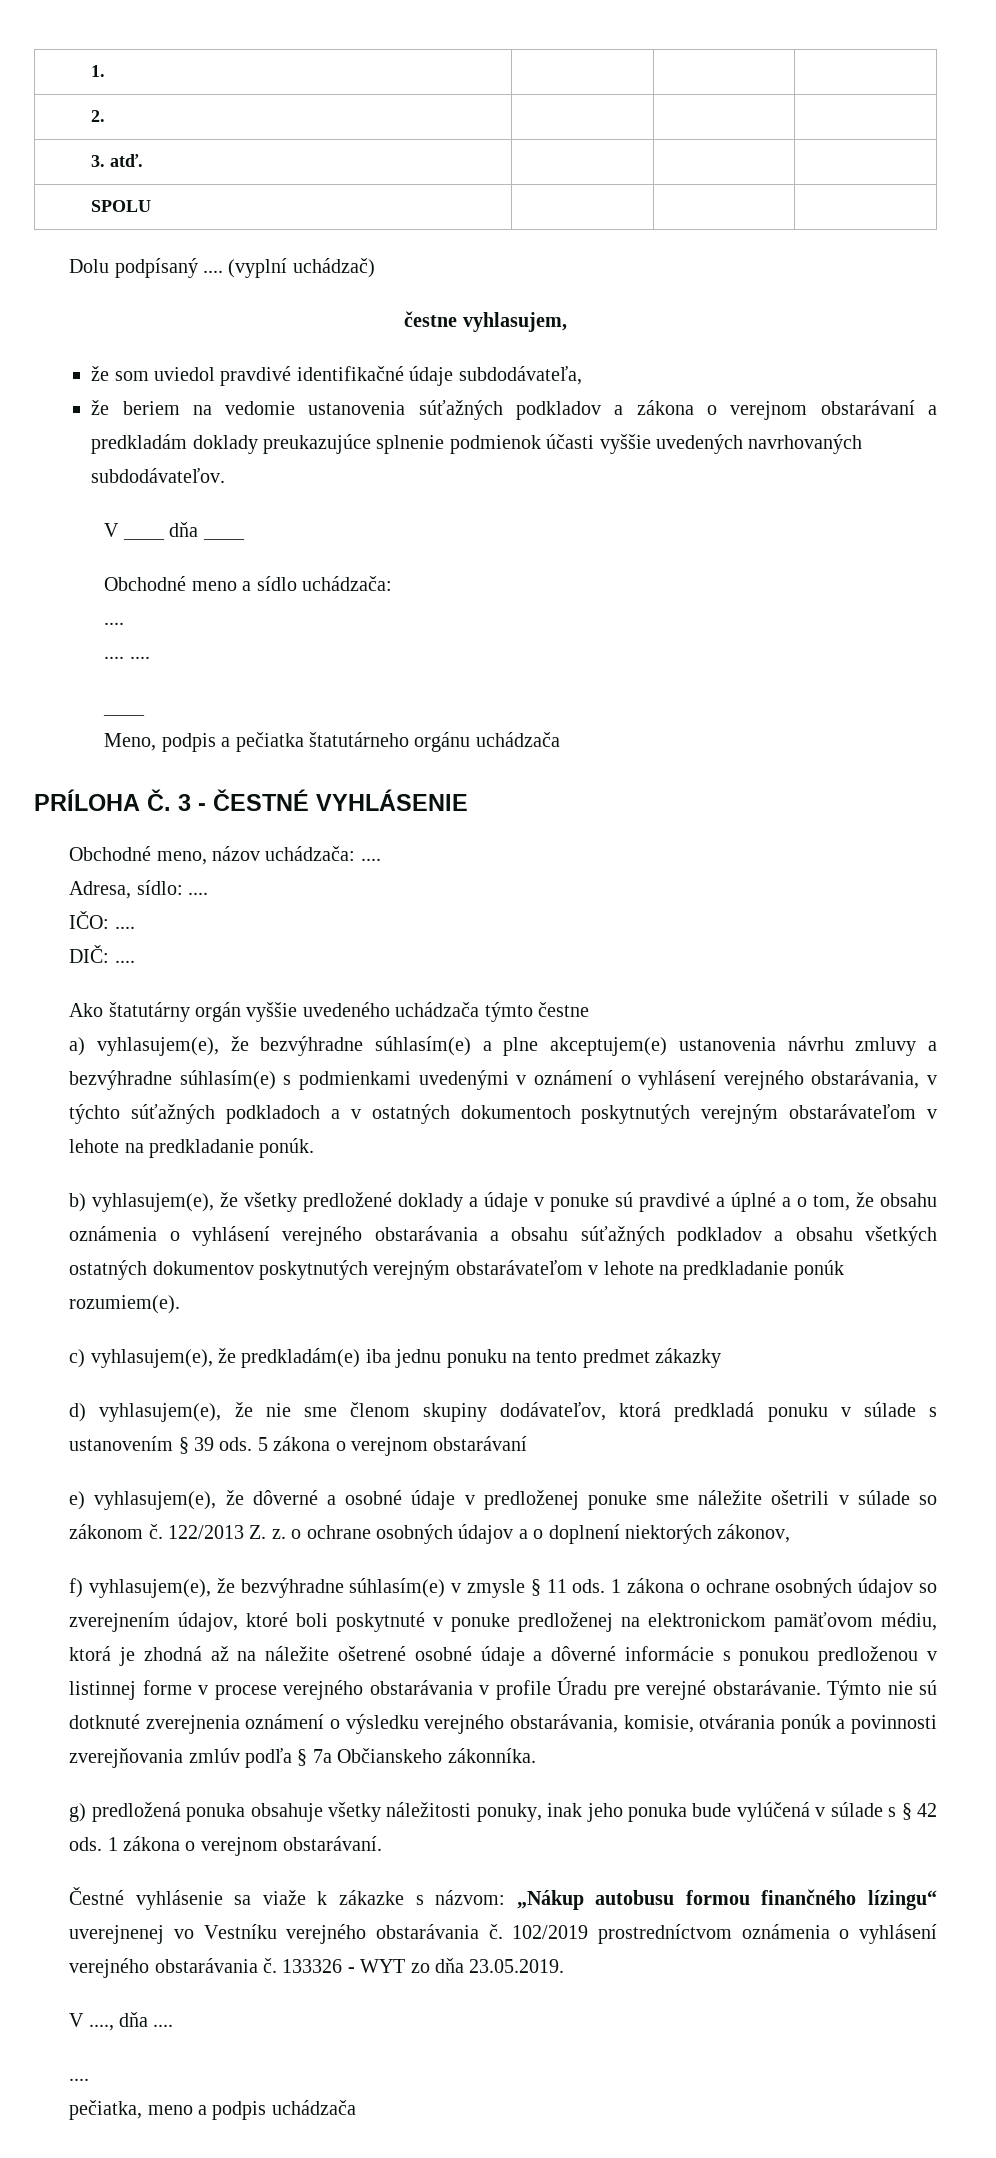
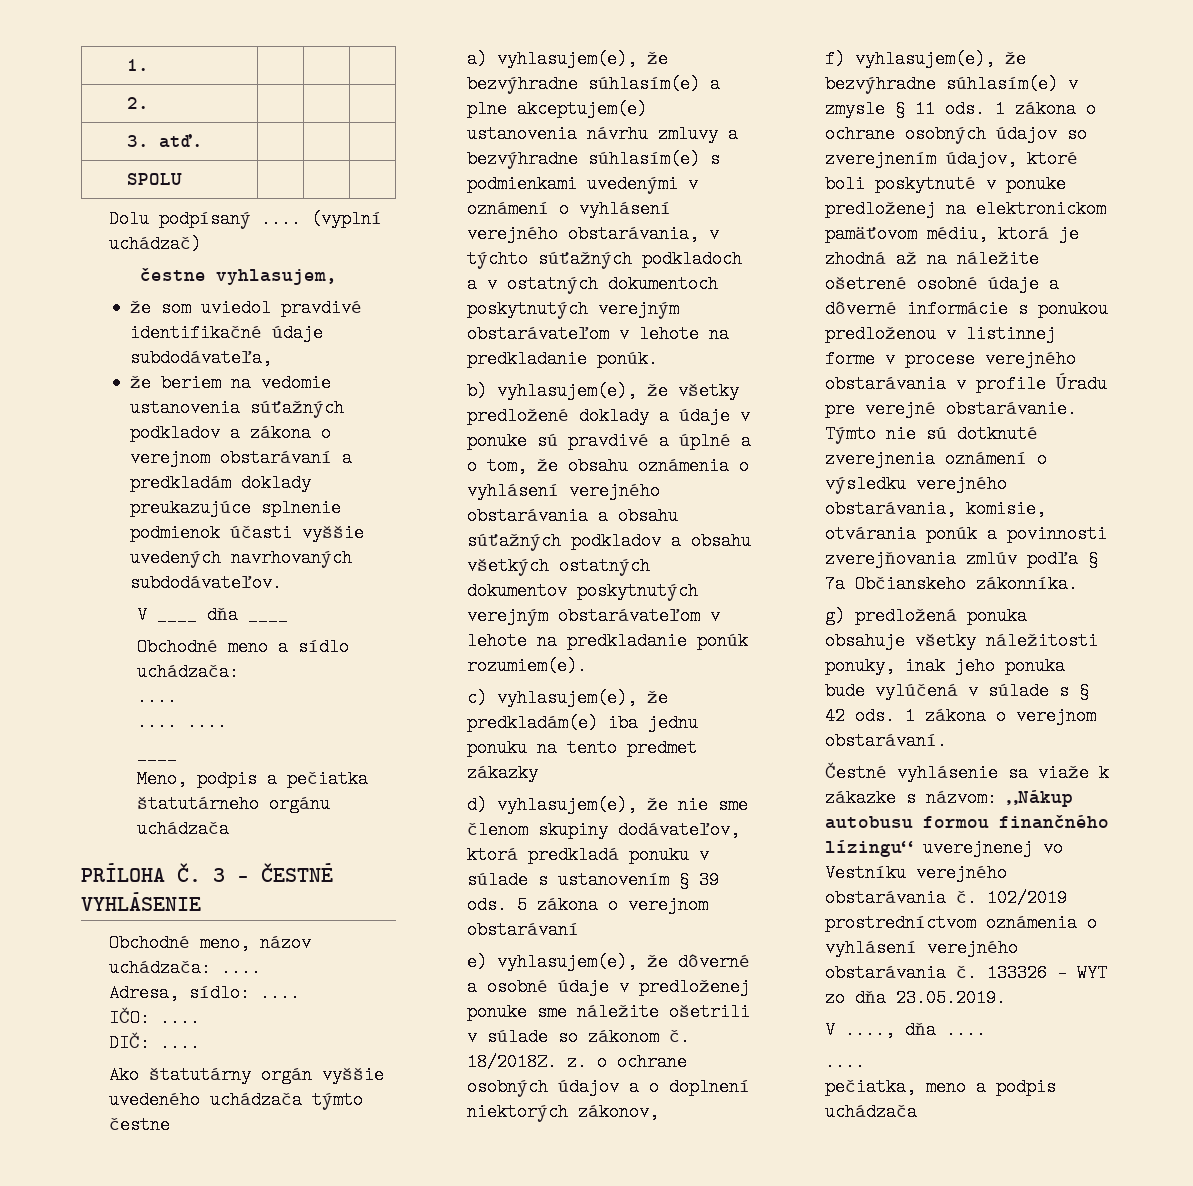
- 122/2013 Z. z. o ochrane osobných údajov a o doplnení niektorých zákonov,
+ 18/2018Z. z. o ochrane osobných údajov a o doplnení niektorých zákonov,

